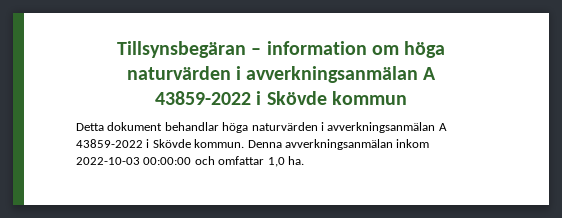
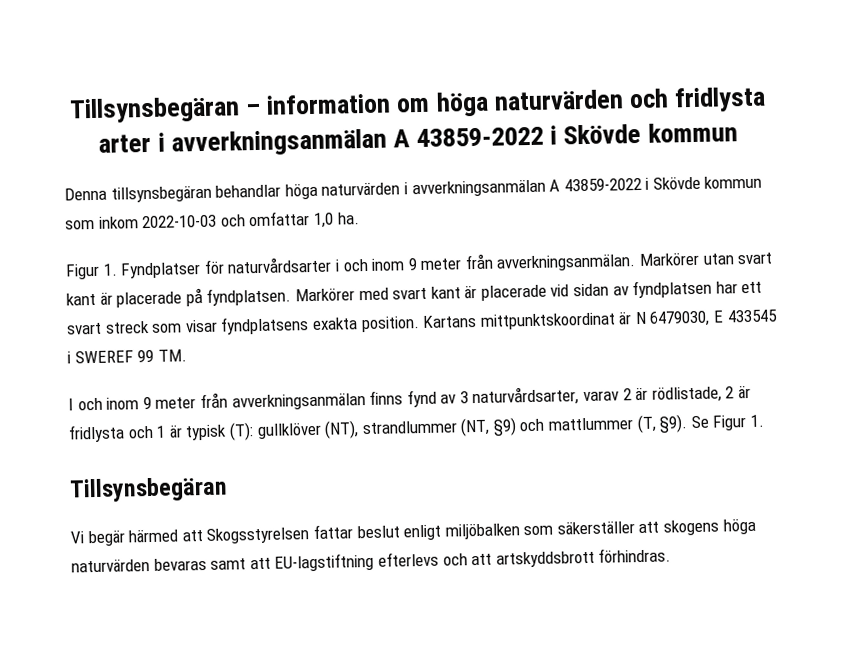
- Tillsynsbegäran – information om höga naturvärden i avverkningsanmälan A 43859-2022 i Skövde kommun
- Detta dokument behandlar höga naturvärden i avverkningsanmälan A 43859-2022 i Skövde kommun. Denna avverkningsanmälan inkom 2022-10-03 00:00:00 och omfattar 1,0 ha.
+ Tillsynsbegäran – information om höga naturvärden och fridlysta arter i avverkningsanmälan A 43859-2022 i Skövde kommun
+ Denna tillsynsbegäran behandlar höga naturvärden i avverkningsanmälan A 43859-2022 i Skövde kommun som inkom 2022-10-03 och omfattar 1,0 ha.
+ Figur 1. Fyndplatser för naturvårdsarter i och inom 9 meter från avverkningsanmälan. Markörer utan svart kant är placerade på fyndplatsen. Markörer med svart kant är placerade vid sidan av fyndplatsen har ett svart streck som visar fyndplatsens exakta position. Kartans mittpunktskoordinat är N 6479030, E 433545 i SWEREF 99 TM.
+ I och inom 9 meter från avverkningsanmälan finns fynd av 3 naturvårdsarter, varav 2 är rödlistade, 2 är fridlysta och 1 är typisk (T): gullklöver (NT), strandlummer (NT, §9) och mattlummer (T, §9). Se Figur 1.
+ Tillsynsbegäran
+ Vi begär härmed att Skogsstyrelsen fattar beslut enligt miljöbalken som säkerställer att skogens höga naturvärden bevaras samt att EU-lagstiftning efterlevs och att artskyddsbrott förhindras.

